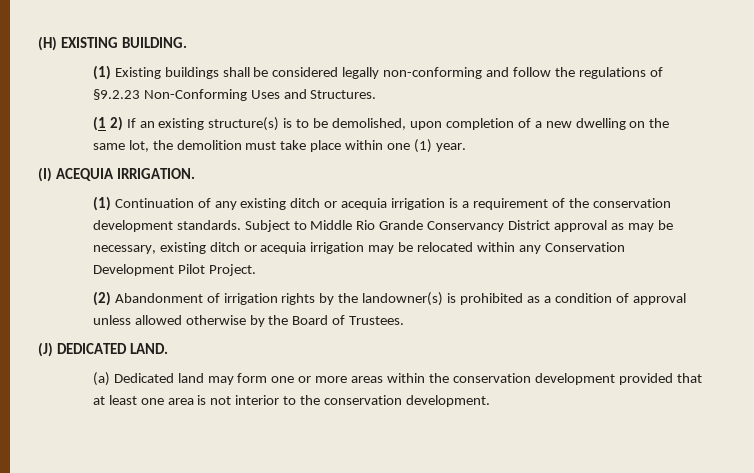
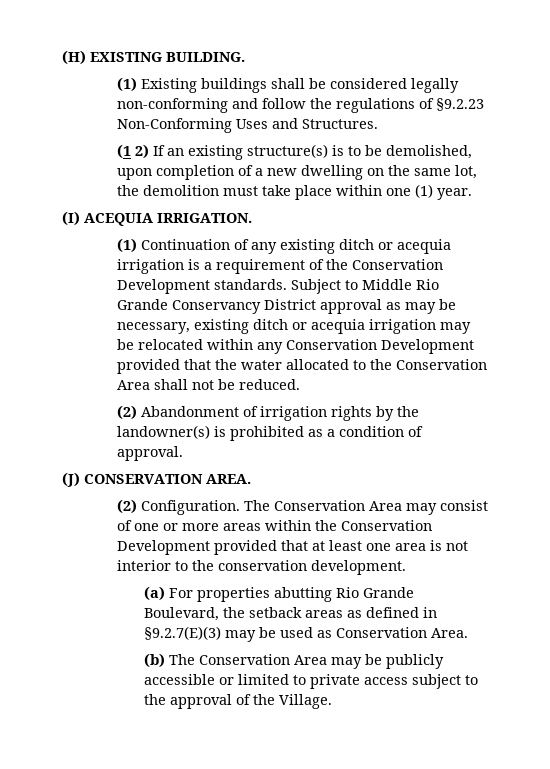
- (1) Continuation of any existing ditch or acequia irrigation is a requirement of the conservation development standards.
+ (1) Continuation of any existing ditch or acequia irrigation is a requirement of the Conservation Development standards.
- Subject to Middle Rio Grande Conservancy District approval as may be necessary, existing ditch or acequia irrigation may be relocated within any Conservation Development Pilot Project.
+ Subject to Middle Rio Grande Conservancy District approval as may be necessary, existing ditch or acequia irrigation may be relocated within any Conservation Development provided that the water allocated to the Conservation Area shall not be reduced.
- (2) Abandonment of irrigation rights by the landowner(s) is prohibited as a condition of approval unless allowed otherwise by the Board of Trustees.
- (J) DEDICATED LAND.
- (a) Dedicated land may form one or more areas within the conservation development provided that at least one area is not interior to the conservation development.
+ (2) Abandonment of irrigation rights by the landowner(s) is prohibited as a condition of approval.
+ (J) CONSERVATION AREA.
+ (2) Configuration. The Conservation Area may consist of one or more areas within the Conservation Development provided that at least one area is not interior to the conservation development.
+ (a) For properties abutting Rio Grande Boulevard, the setback areas as defined in §9.2.7(E)(3) may be used as Conservation Area.
+ (b) The Conservation Area may be publicly accessible or limited to private access subject to the approval of the Village.

